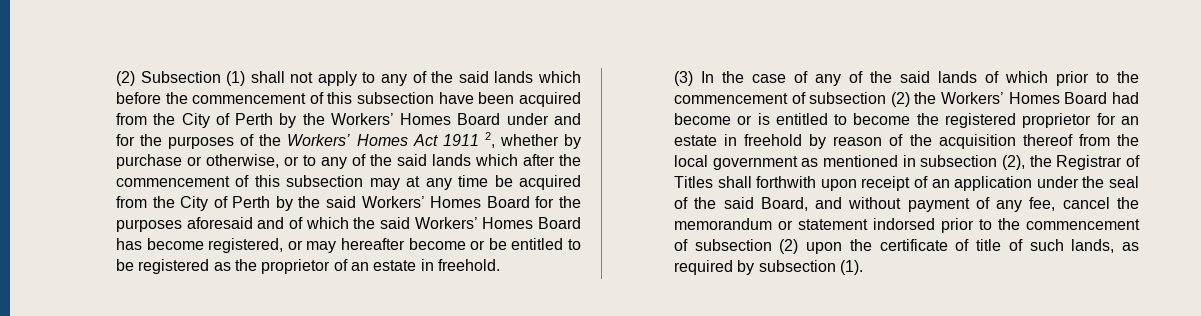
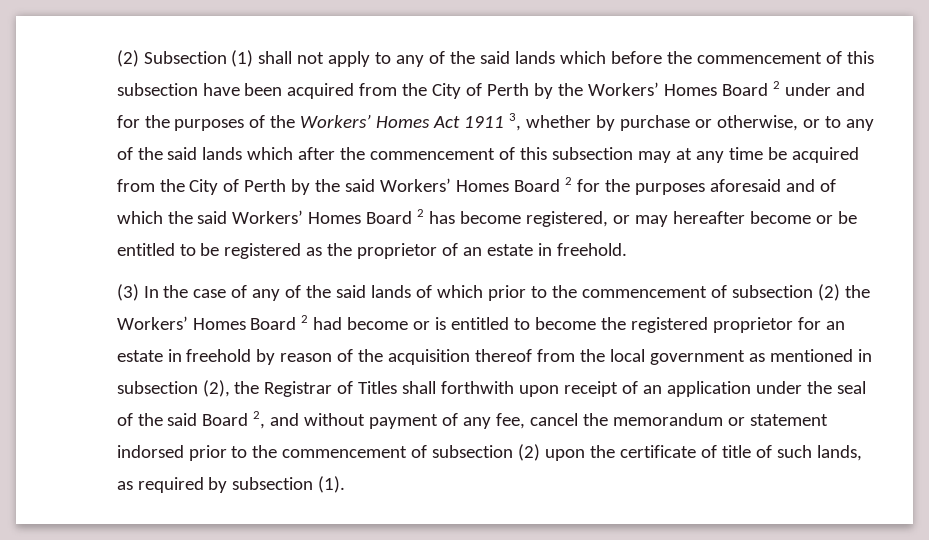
- (2) Subsection (1) shall not apply to any of the said lands which before the commencement of this subsection have been acquired from the City of Perth by the Workers’ Homes Board under and for the purposes of the Workers’ Homes Act 1911 2, whether by purchase or otherwise, or to any of the said lands which after the commencement of this subsection may at any time be acquired from the City of Perth by the said Workers’ Homes Board for the purposes aforesaid and of which the said Workers’ Homes Board has become registered, or may hereafter become or be entitled to be registered as the proprietor of an estate in freehold.
+ (2) Subsection (1) shall not apply to any of the said lands which before the commencement of this subsection have been acquired from the City of Perth by the Workers’ Homes Board 2 under and for the purposes of the Workers’ Homes Act 1911 3, whether by purchase or otherwise, or to any of the said lands which after the commencement of this subsection may at any time be acquired from the City of Perth by the said Workers’ Homes Board 2 for the purposes aforesaid and of which the said Workers’ Homes Board 2 has become registered, or may hereafter become or be entitled to be registered as the proprietor of an estate in freehold.
- (3) In the case of any of the said lands of which prior to the commencement of subsection (2) the Workers’ Homes Board had become or is entitled to become the registered proprietor for an estate in freehold by reason of the acquisition thereof from the local government as mentioned in subsection (2), the Registrar of Titles shall forthwith upon receipt of an application under the seal of the said Board, and without payment of any fee, cancel the memorandum or statement indorsed prior to the commencement of subsection (2) upon the certificate of title of such lands, as required by subsection (1).
+ (3) In the case of any of the said lands of which prior to the commencement of subsection (2) the Workers’ Homes Board 2 had become or is entitled to become the registered proprietor for an estate in freehold by reason of the acquisition thereof from the local government as mentioned in subsection (2), the Registrar of Titles shall forthwith upon receipt of an application under the seal of the said Board 2, and without payment of any fee, cancel the memorandum or statement indorsed prior to the commencement of subsection (2) upon the certificate of title of such lands, as required by subsection (1).

